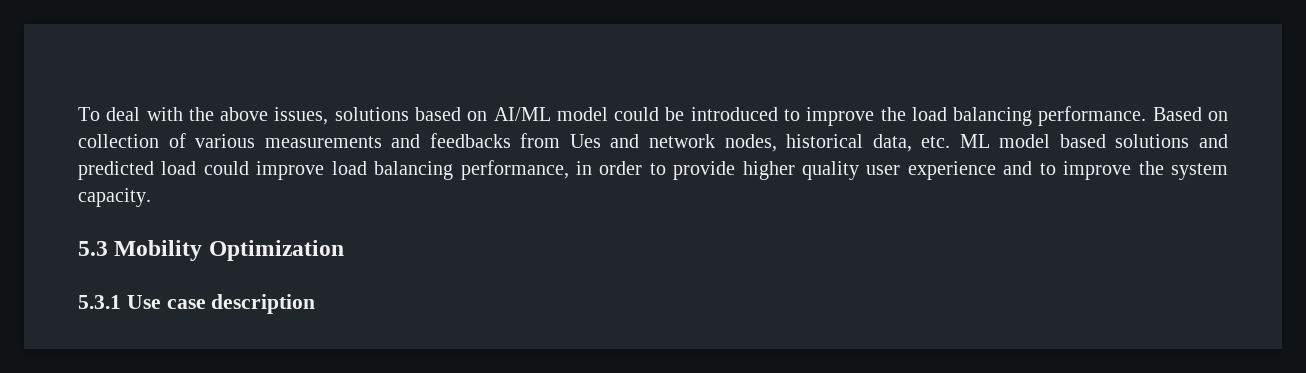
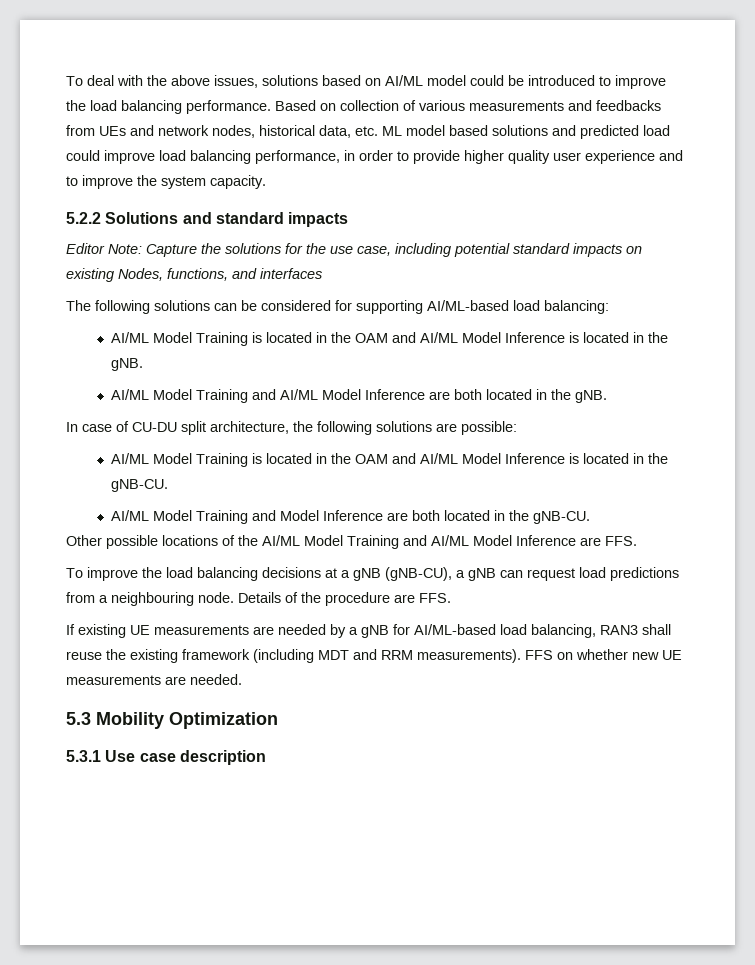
- Based on collection of various measurements and feedbacks from Ues and network nodes, historical data, etc. ML model based solutions and predicted load could improve load balancing performance, in order to provide higher quality user experience and to improve the system capacity.
+ Based on collection of various measurements and feedbacks from UEs and network nodes, historical data, etc. ML model based solutions and predicted load could improve load balancing performance, in order to provide higher quality user experience and to improve the system capacity.
+ 5.2.2 Solutions and standard impacts
+ Editor Note: Capture the solutions for the use case, including potential standard impacts on existing Nodes, functions, and interfaces
+ The following solutions can be considered for supporting AI/ML-based load balancing:
+ AI/ML Model Training is located in the OAM and AI/ML Model Inference is located in the gNB.
+ AI/ML Model Training and AI/ML Model Inference are both located in the gNB.
+ In case of CU-DU split architecture, the following solutions are possible:
+ AI/ML Model Training is located in the OAM and AI/ML Model Inference is located in the gNB-CU.
+ AI/ML Model Training and Model Inference are both located in the gNB-CU.
+ Other possible locations of the AI/ML Model Training and AI/ML Model Inference are FFS.
+ To improve the load balancing decisions at a gNB (gNB-CU), a gNB can request load predictions from a neighbouring node. Details of the procedure are FFS.
+ If existing UE measurements are needed by a gNB for AI/ML-based load balancing, RAN3 shall reuse the existing framework (including MDT and RRM measurements). FFS on whether new UE measurements are needed.

